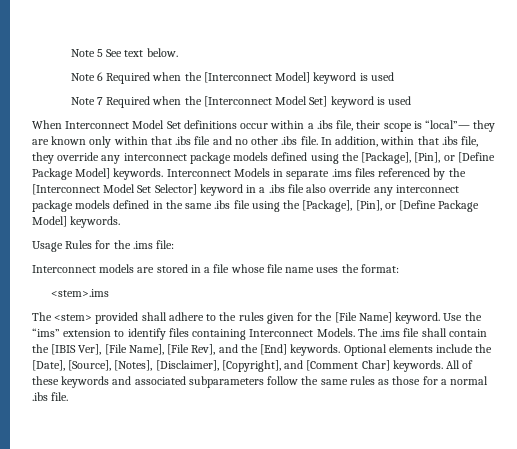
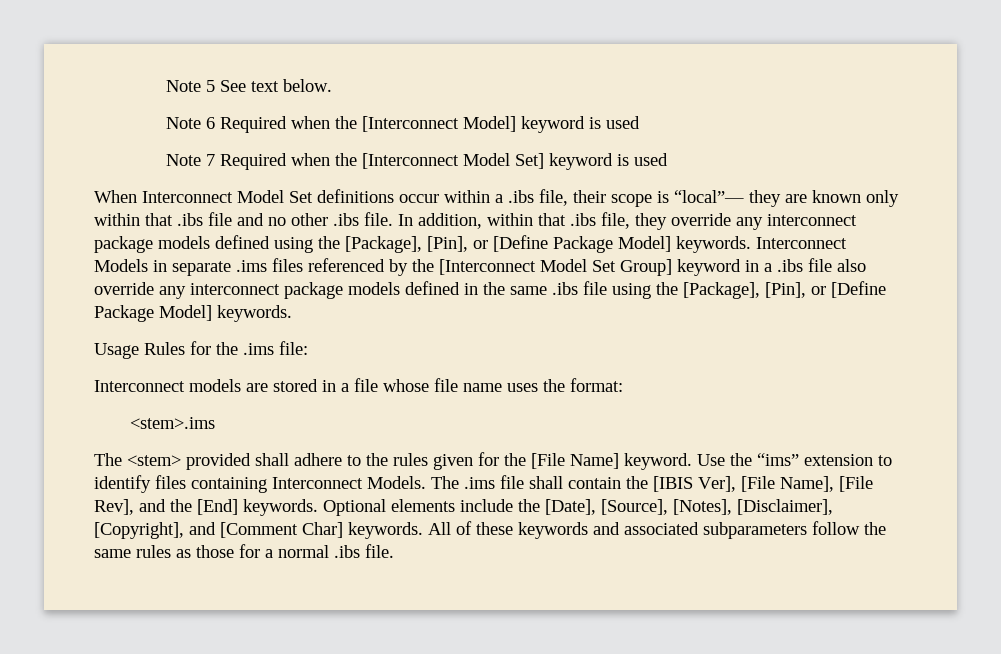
- Interconnect Models in separate .ims files referenced by the [Interconnect Model Set Selector] keyword in a .ibs file also override any interconnect package models defined in the same .ibs file using the [Package], [Pin], or [Define Package Model] keywords.
+ Interconnect Models in separate .ims files referenced by the [Interconnect Model Set Group] keyword in a .ibs file also override any interconnect package models defined in the same .ibs file using the [Package], [Pin], or [Define Package Model] keywords.

